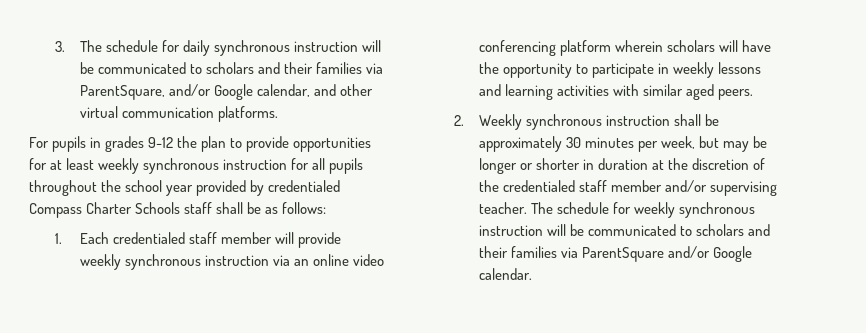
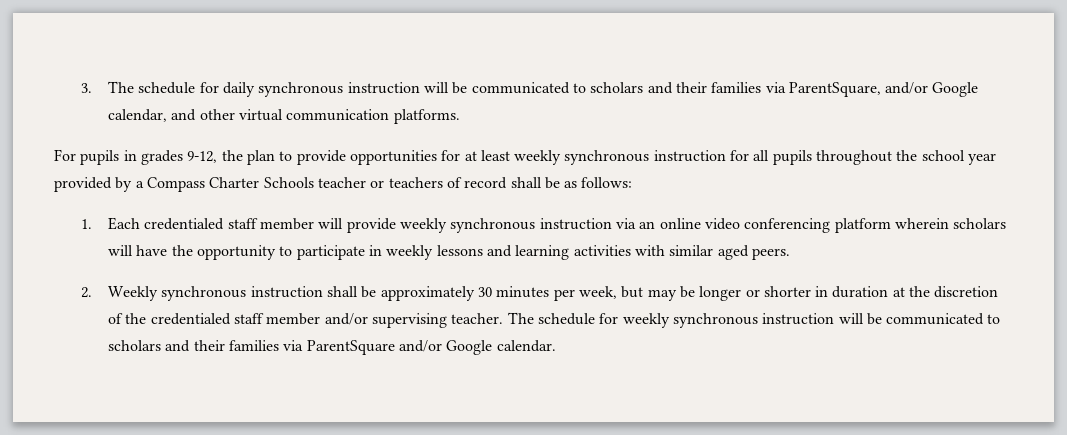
- For pupils in grades 9-12 the plan to provide opportunities for at least weekly synchronous instruction for all pupils throughout the school year provided by credentialed Compass Charter Schools staff shall be as follows:
+ For pupils in grades 9-12, the plan to provide opportunities for at least weekly synchronous instruction for all pupils throughout the school year provided by a Compass Charter Schools teacher or teachers of record shall be as follows:

